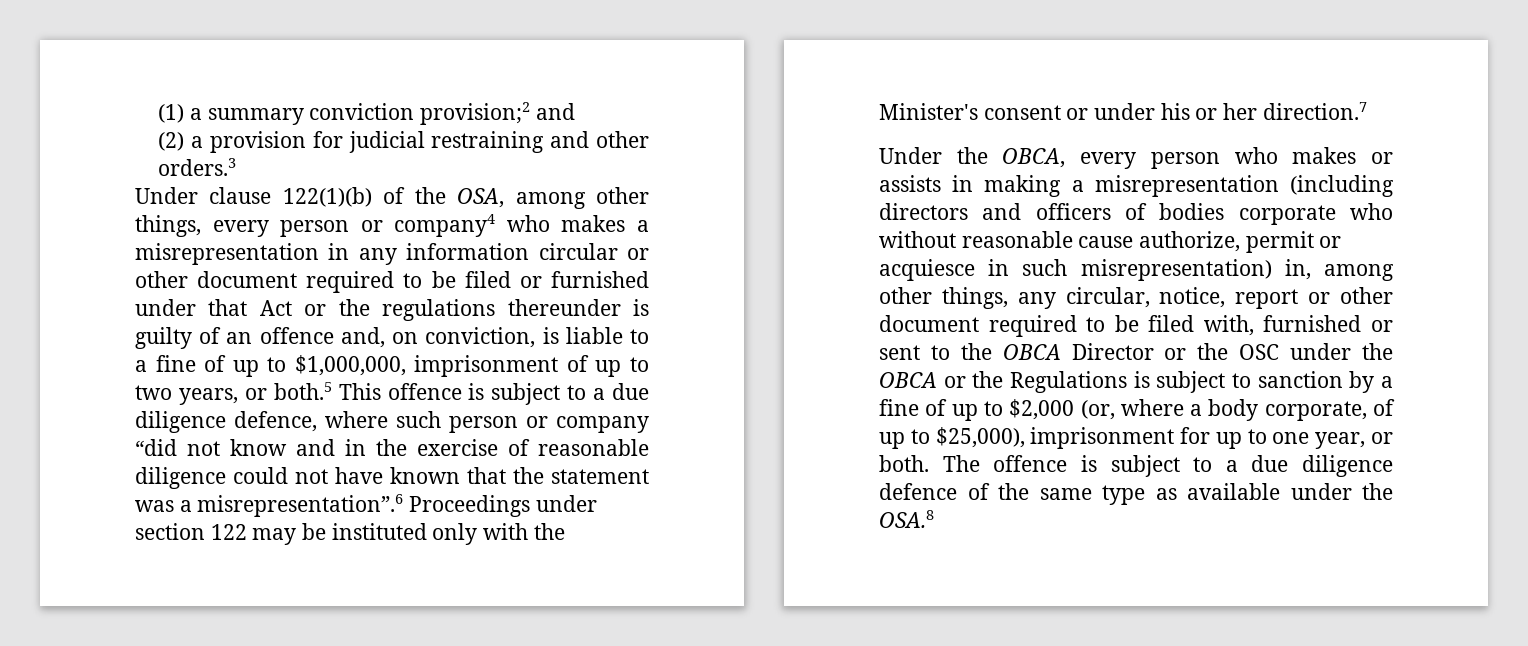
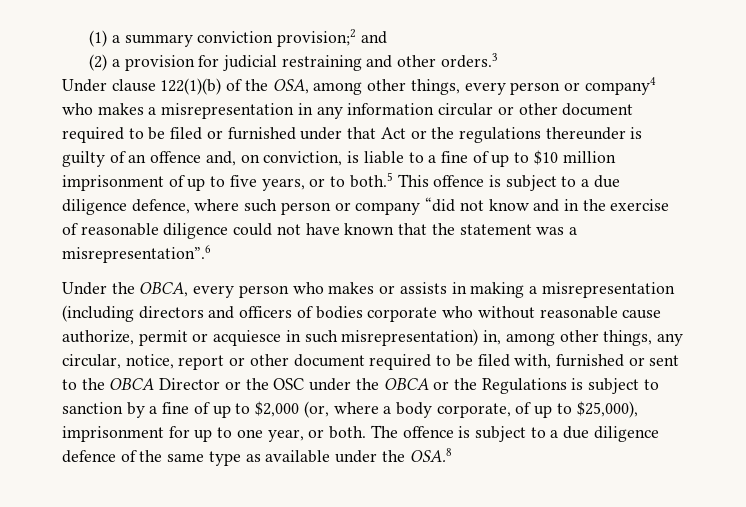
- Under clause 122(1)(b) of the OSA, among other things, every person or company4 who makes a misrepresentation in any information circular or other document required to be filed or furnished under that Act or the regulations thereunder is guilty of an offence and, on conviction, is liable to a fine of up to $1,000,000, imprisonment of up to two years, or both.5 This offence is subject to a due diligence defence, where such person or company “did not know and in the exercise of reasonable diligence could not have known that the statement was a misrepresentation”.6 Proceedings under section 122 may be instituted only with the Minister's consent or under his or her direction.7
+ Under clause 122(1)(b) of the OSA, among other things, every person or company4 who makes a misrepresentation in any information circular or other document required to be filed or furnished under that Act or the regulations thereunder is guilty of an offence and, on conviction, is liable to a fine of up to $10 million imprisonment of up to five years, or to both.5 This offence is subject to a due diligence defence, where such person or company “did not know and in the exercise of reasonable diligence could not have known that the statement was a misrepresentation”.6

